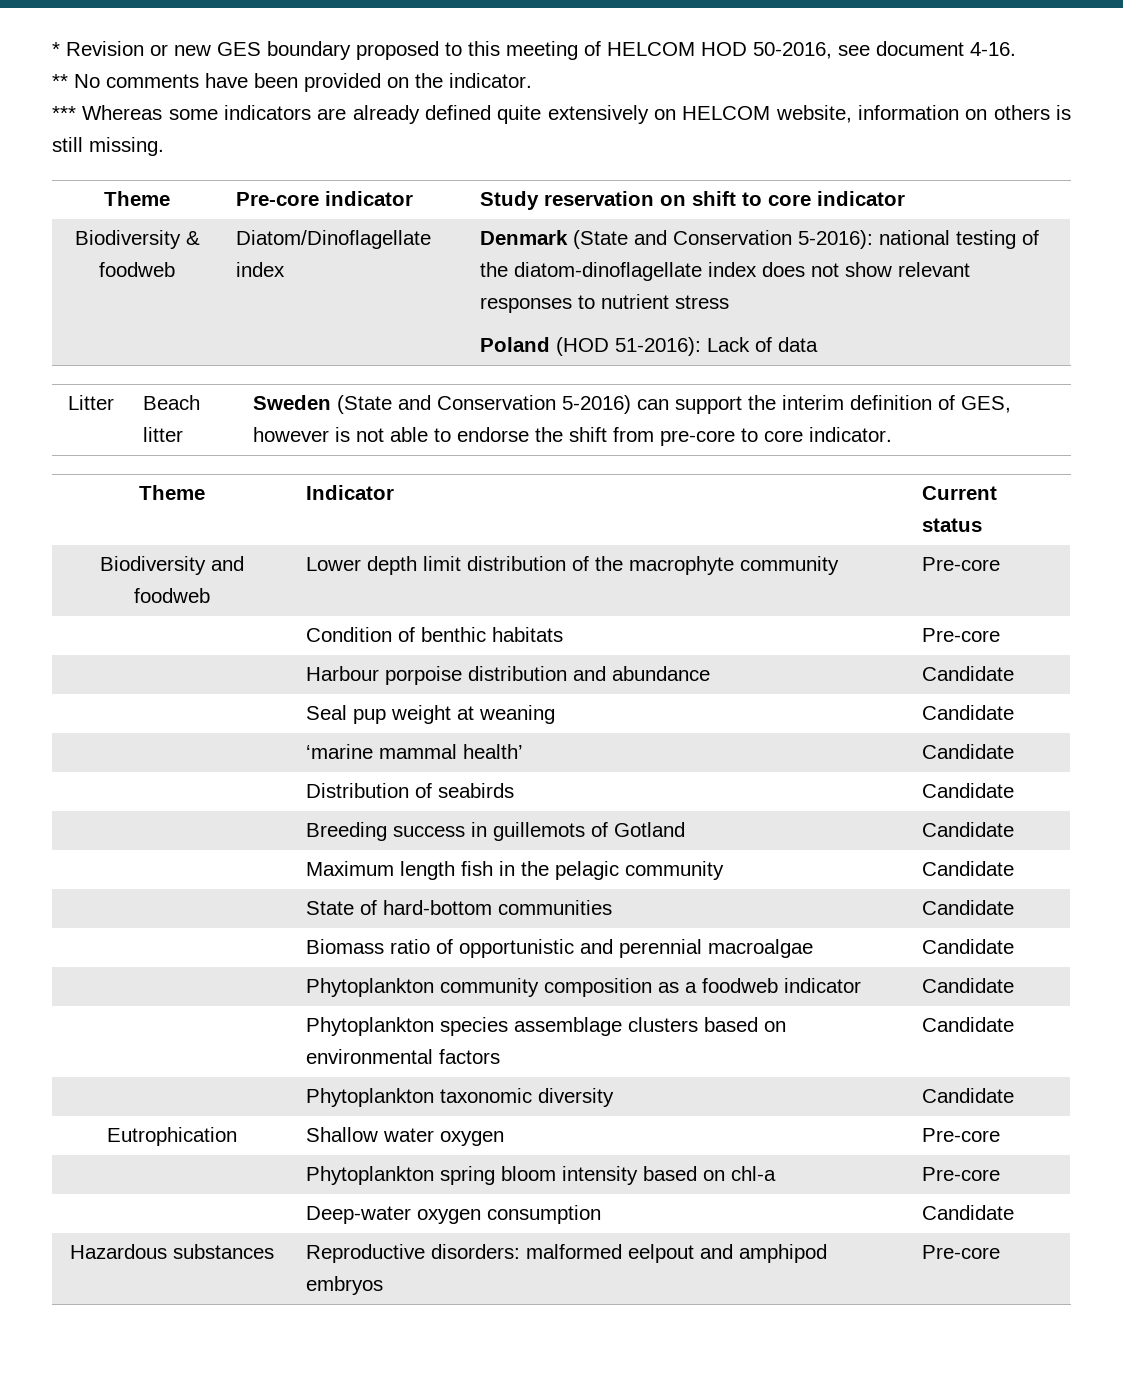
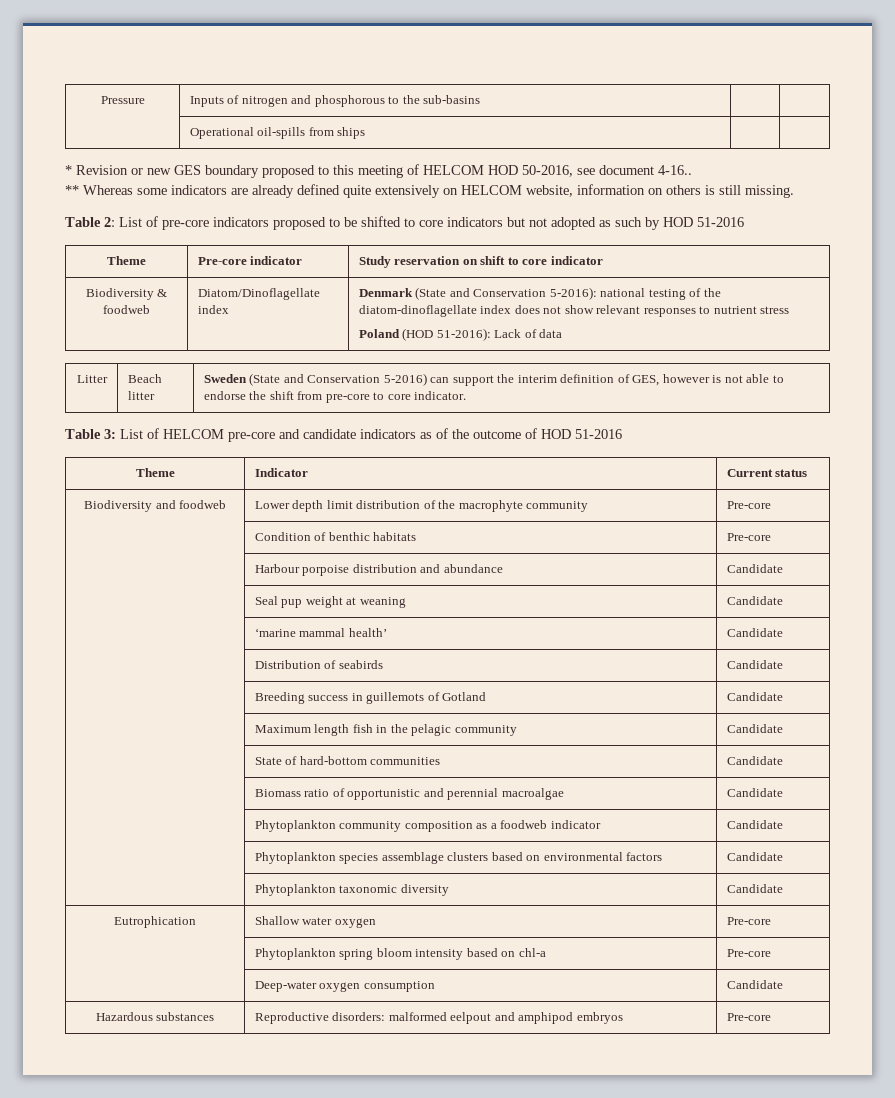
+ Pressure | Inputs of nitrogen and phosphorous to the sub-basins | |
+ | Operational oil-spills from ships | |
- * Revision or new GES boundary proposed to this meeting of HELCOM HOD 50-2016, see document 4-16.
+ * Revision or new GES boundary proposed to this meeting of HELCOM HOD 50-2016, see document 4-16..
- ** No comments have been provided on the indicator.
- *** Whereas some indicators are already defined quite extensively on HELCOM website, information on others is still missing.
+ ** Whereas some indicators are already defined quite extensively on HELCOM website, information on others is still missing.
+ Table 2: List of pre-core indicators proposed to be shifted to core indicators but not adopted as such by HOD 51-2016
+ Table 3: List of HELCOM pre-core and candidate indicators as of the outcome of HOD 51-2016

